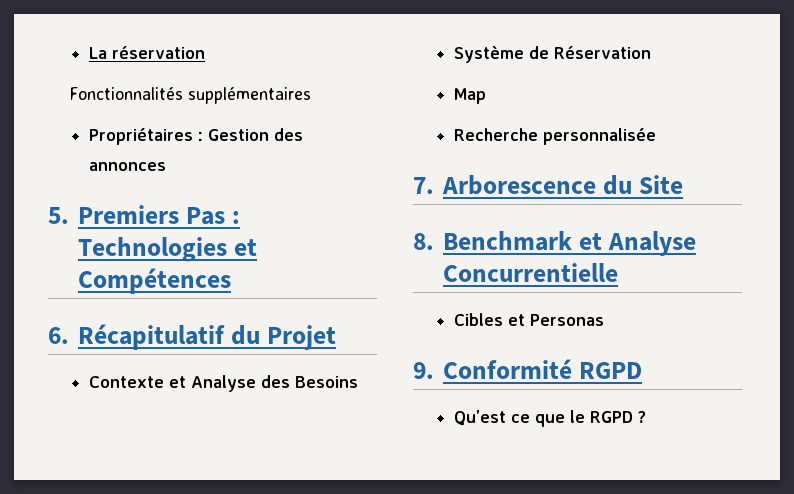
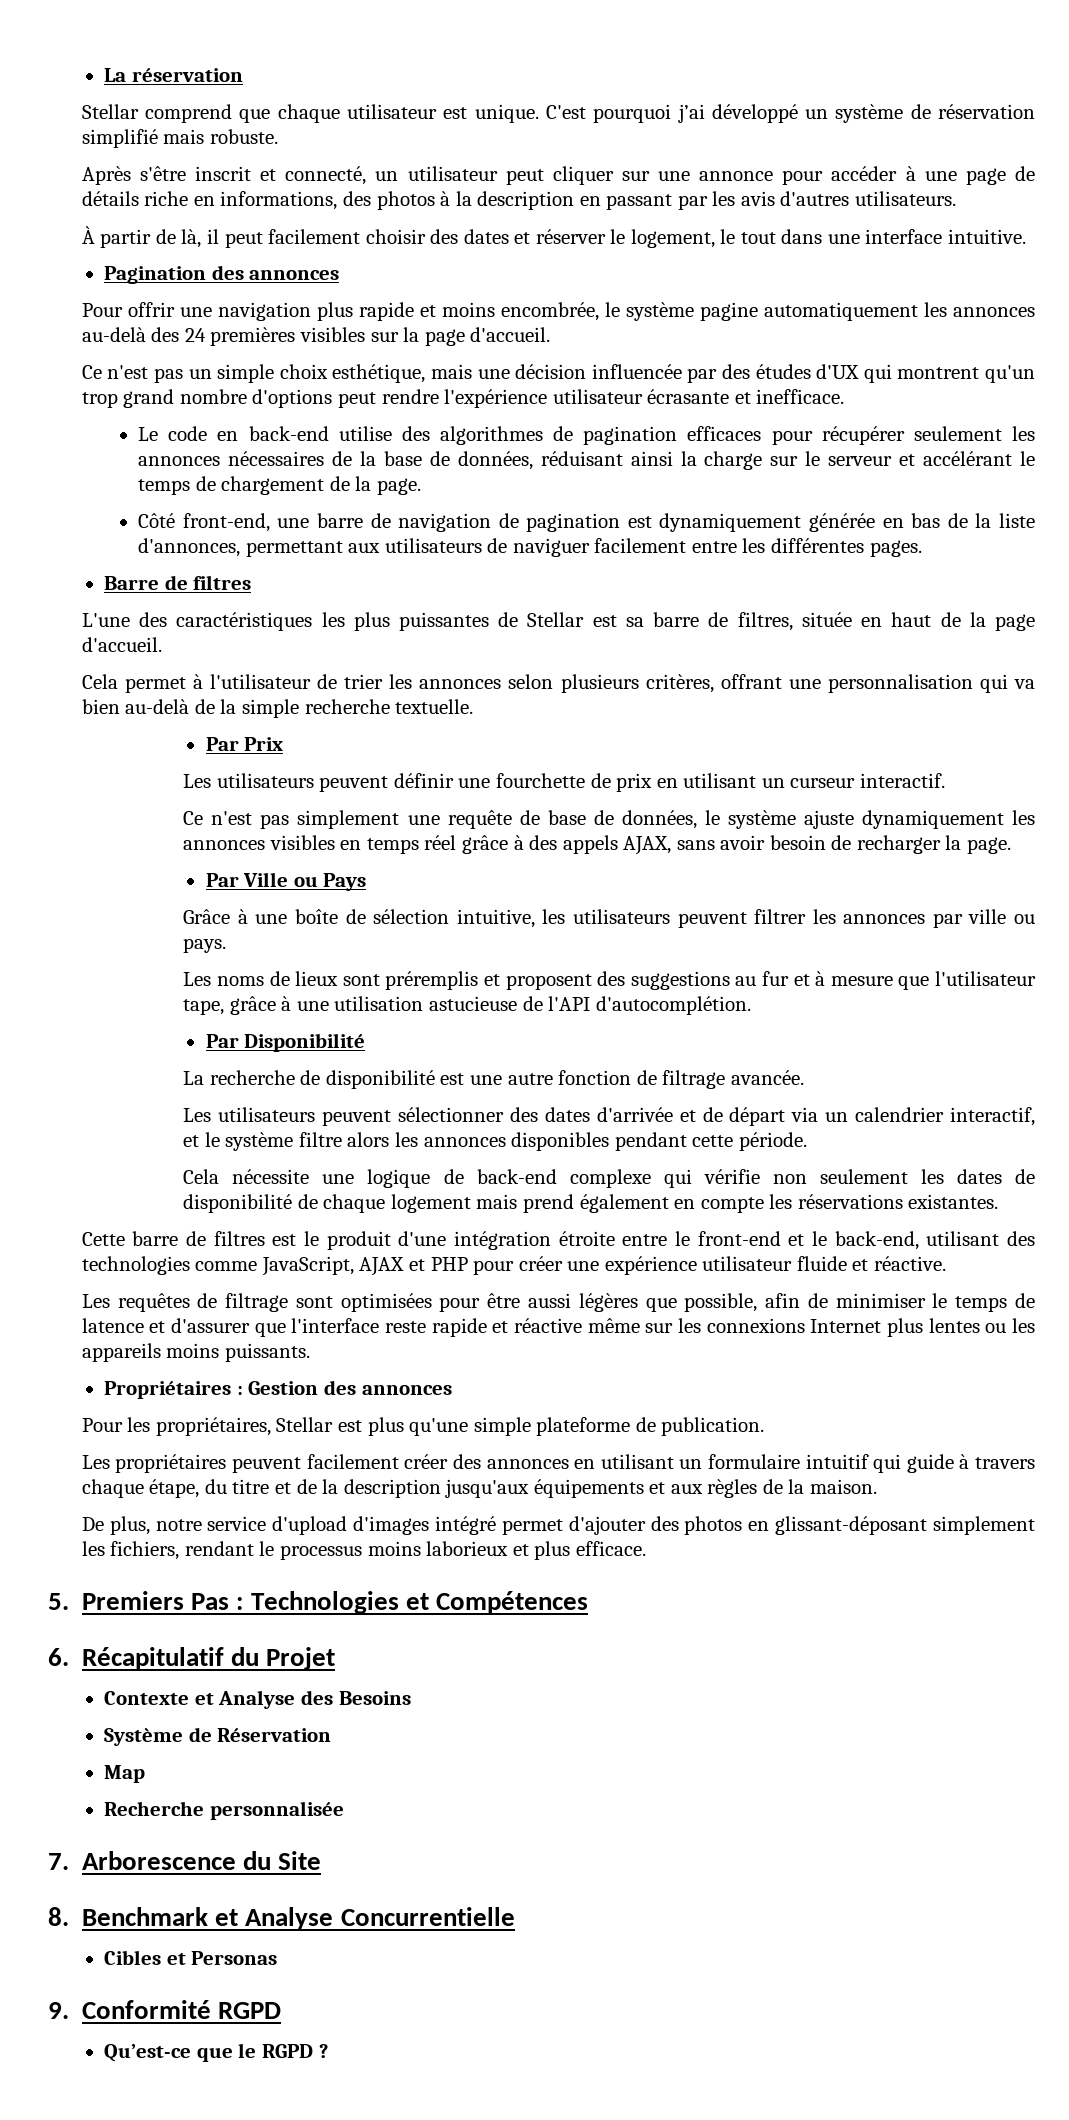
- Fonctionnalités supplémentaires
+ Stellar comprend que chaque utilisateur est unique. C'est pourquoi j’ai développé un système de réservation simplifié mais robuste.
+ Après s'être inscrit et connecté, un utilisateur peut cliquer sur une annonce pour accéder à une page de détails riche en informations, des photos à la description en passant par les avis d'autres utilisateurs.
+ À partir de là, il peut facilement choisir des dates et réserver le logement, le tout dans une interface intuitive.
+ Pagination des annonces
+ Pour offrir une navigation plus rapide et moins encombrée, le système pagine automatiquement les annonces au-delà des 24 premières visibles sur la page d'accueil.
+ Ce n'est pas un simple choix esthétique, mais une décision influencée par des études d'UX qui montrent qu'un trop grand nombre d'options peut rendre l'expérience utilisateur écrasante et inefficace.
+ Le code en back-end utilise des algorithmes de pagination efficaces pour récupérer seulement les annonces nécessaires de la base de données, réduisant ainsi la charge sur le serveur et accélérant le temps de chargement de la page.
+ Côté front-end, une barre de navigation de pagination est dynamiquement générée en bas de la liste d'annonces, permettant aux utilisateurs de naviguer facilement entre les différentes pages.
+ Barre de filtres
+ L'une des caractéristiques les plus puissantes de Stellar est sa barre de filtres, située en haut de la page d'accueil.
+ Cela permet à l'utilisateur de trier les annonces selon plusieurs critères, offrant une personnalisation qui va bien au-delà de la simple recherche textuelle.
+ Par Prix
+ Les utilisateurs peuvent définir une fourchette de prix en utilisant un curseur interactif.
+ Ce n'est pas simplement une requête de base de données, le système ajuste dynamiquement les annonces visibles en temps réel grâce à des appels AJAX, sans avoir besoin de recharger la page.
+ Par Ville ou Pays
+ Grâce à une boîte de sélection intuitive, les utilisateurs peuvent filtrer les annonces par ville ou pays.
+ Les noms de lieux sont préremplis et proposent des suggestions au fur et à mesure que l'utilisateur tape, grâce à une utilisation astucieuse de l'API d'autocomplétion.
+ Par Disponibilité
+ La recherche de disponibilité est une autre fonction de filtrage avancée.
+ Les utilisateurs peuvent sélectionner des dates d'arrivée et de départ via un calendrier interactif, et le système filtre alors les annonces disponibles pendant cette période.
+ Cela nécessite une logique de back-end complexe qui vérifie non seulement les dates de disponibilité de chaque logement mais prend également en compte les réservations existantes.
+ Cette barre de filtres est le produit d'une intégration étroite entre le front-end et le back-end, utilisant des technologies comme JavaScript, AJAX et PHP pour créer une expérience utilisateur fluide et réactive.
+ Les requêtes de filtrage sont optimisées pour être aussi légères que possible, afin de minimiser le temps de latence et d'assurer que l'interface reste rapide et réactive même sur les connexions Internet plus lentes ou les appareils moins puissants.
+ Pour les propriétaires, Stellar est plus qu'une simple plateforme de publication.
+ Les propriétaires peuvent facilement créer des annonces en utilisant un formulaire intuitif qui guide à travers chaque étape, du titre et de la description jusqu'aux équipements et aux règles de la maison.
+ De plus, notre service d'upload d'images intégré permet d'ajouter des photos en glissant-déposant simplement les fichiers, rendant le processus moins laborieux et plus efficace.
- Qu’est ce que le RGPD ?
+ Qu’est-ce que le RGPD ?

